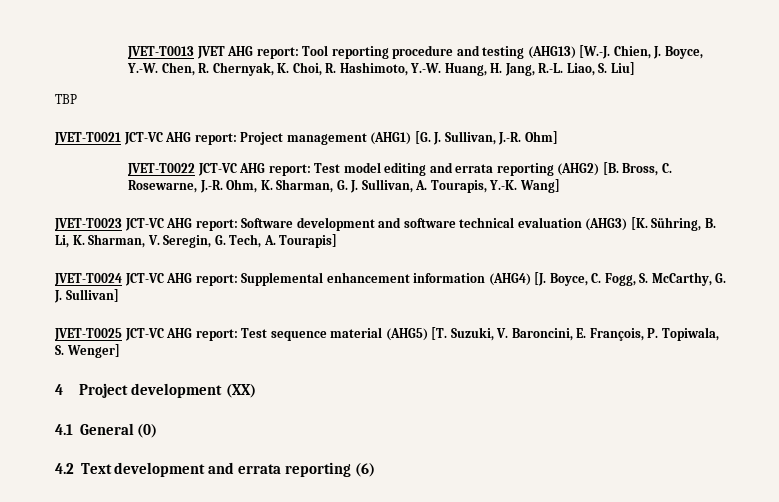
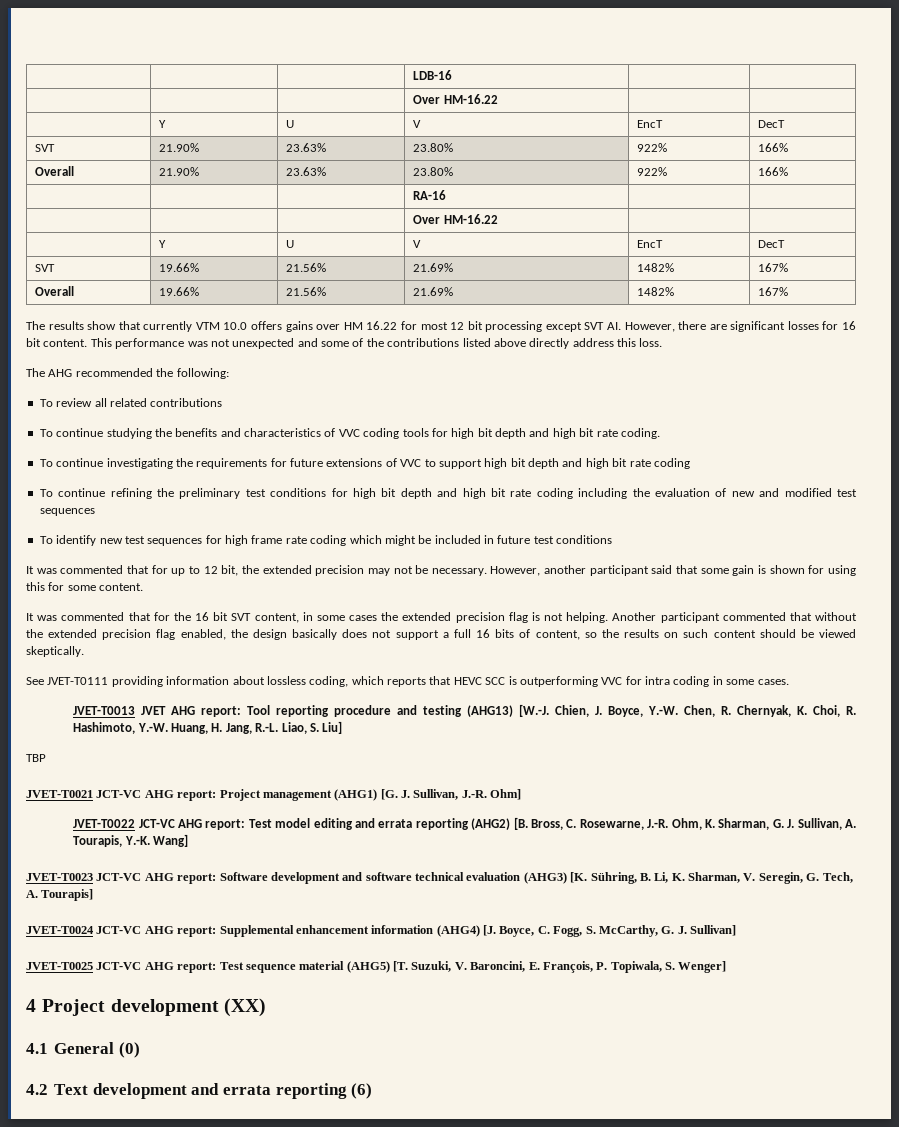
+ | | | LDB-16 | |
+ | | | Over HM-16.22 | |
+ | Y | U | V | EncT | DecT
+ SVT | 21.90% | 23.63% | 23.80% | 922% | 166%
+ Overall | 21.90% | 23.63% | 23.80% | 922% | 166%
+ | | | RA-16 | |
+ | | | Over HM-16.22 | |
+ | Y | U | V | EncT | DecT
+ SVT | 19.66% | 21.56% | 21.69% | 1482% | 167%
+ Overall | 19.66% | 21.56% | 21.69% | 1482% | 167%
+ The results show that currently VTM 10.0 offers gains over HM 16.22 for most 12 bit processing except SVT AI. However, there are significant losses for 16 bit content. This performance was not unexpected and some of the contributions listed above directly address this loss.
+ The AHG recommended the following:
+ To review all related contributions
+ To continue studying the benefits and characteristics of VVC coding tools for high bit depth and high bit rate coding.
+ To continue investigating the requirements for future extensions of VVC to support high bit depth and high bit rate coding
+ To continue refining the preliminary test conditions for high bit depth and high bit rate coding including the evaluation of new and modified test sequences
+ To identify new test sequences for high frame rate coding which might be included in future test conditions
+ It was commented that for up to 12 bit, the extended precision may not be necessary. However, another participant said that some gain is shown for using this for some content.
+ It was commented that for the 16 bit SVT content, in some cases the extended precision flag is not helping. Another participant commented that without the extended precision flag enabled, the design basically does not support a full 16 bits of content, so the results on such content should be viewed skeptically.
+ See JVET-T0111 providing information about lossless coding, which reports that HEVC SCC is outperforming VVC for intra coding in some cases.

